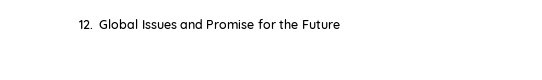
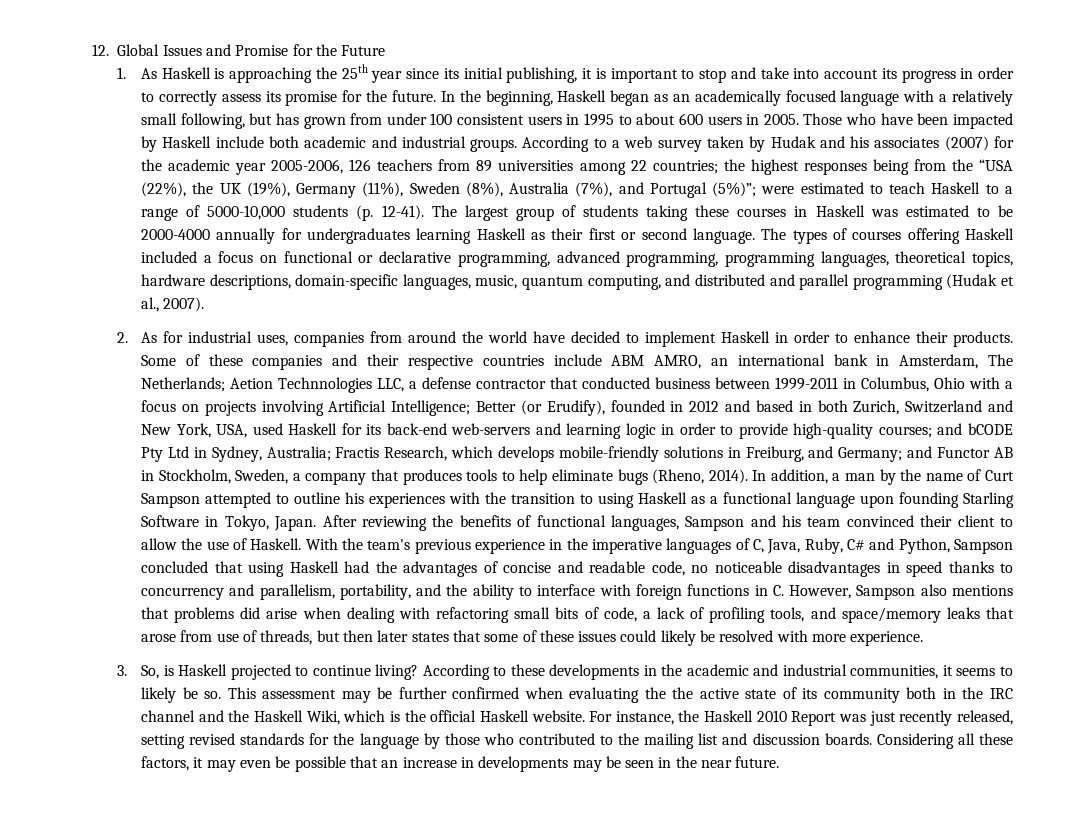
+ 1. As Haskell is approaching the 25th year since its initial publishing, it is important to stop and take into account its progress in order to correctly assess its promise for the future. In the beginning, Haskell began as an academically focused language with a relatively small following, but has grown from under 100 consistent users in 1995 to about 600 users in 2005. Those who have been impacted by Haskell include both academic and industrial groups. According to a web survey taken by Hudak and his associates (2007) for the academic year 2005-2006, 126 teachers from 89 universities among 22 countries; the highest responses being from the “USA (22%), the UK (19%), Germany (11%), Sweden (8%), Australia (7%), and Portugal (5%)”; were estimated to teach Haskell to a range of 5000-10,000 students (p. 12-41). The largest group of students taking these courses in Haskell was estimated to be 2000-4000 annually for undergraduates learning Haskell as their first or second language. The types of courses offering Haskell included a focus on functional or declarative programming, advanced programming, programming languages, theoretical topics, hardware descriptions, domain-specific languages, music, quantum computing, and distributed and parallel programming (Hudak et al., 2007).
+ 2. As for industrial uses, companies from around the world have decided to implement Haskell in order to enhance their products. Some of these companies and their respective countries include ABM AMRO, an international bank in Amsterdam, The Netherlands; Aetion Technnologies LLC, a defense contractor that conducted business between 1999-2011 in Columbus, Ohio with a focus on projects involving Artificial Intelligence; Better (or Erudify), founded in 2012 and based in both Zurich, Switzerland and New York, USA, used Haskell for its back-end web-servers and learning logic in order to provide high-quality courses; and bCODE Pty Ltd in Sydney, Australia; Fractis Research, which develops mobile-friendly solutions in Freiburg, and Germany; and Functor AB in Stockholm, Sweden, a company that produces tools to help eliminate bugs (Rheno, 2014). In addition, a man by the name of Curt Sampson attempted to outline his experiences with the transition to using Haskell as a functional language upon founding Starling Software in Tokyo, Japan. After reviewing the benefits of functional languages, Sampson and his team convinced their client to allow the use of Haskell. With the team's previous experience in the imperative languages of C, Java, Ruby, C# and Python, Sampson concluded that using Haskell had the advantages of concise and readable code, no noticeable disadvantages in speed thanks to concurrency and parallelism, portability, and the ability to interface with foreign functions in C. However, Sampson also mentions that problems did arise when dealing with refactoring small bits of code, a lack of profiling tools, and space/memory leaks that arose from use of threads, but then later states that some of these issues could likely be resolved with more experience.
+ 3. So, is Haskell projected to continue living? According to these developments in the academic and industrial communities, it seems to likely be so. This assessment may be further confirmed when evaluating the the active state of its community both in the IRC channel and the Haskell Wiki, which is the official Haskell website. For instance, the Haskell 2010 Report was just recently released, setting revised standards for the language by those who contributed to the mailing list and discussion boards. Considering all these factors, it may even be possible that an increase in developments may be seen in the near future.

